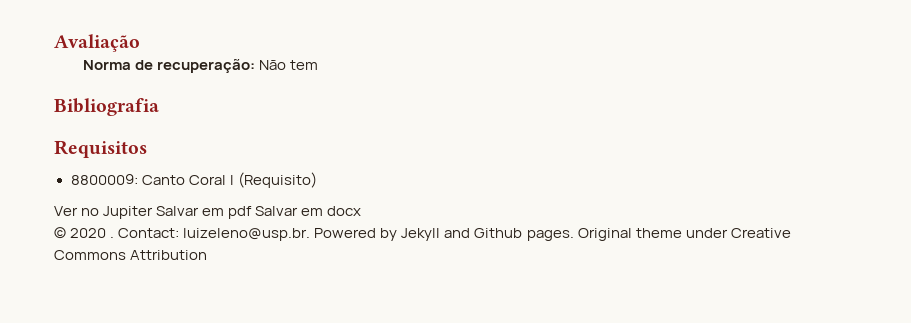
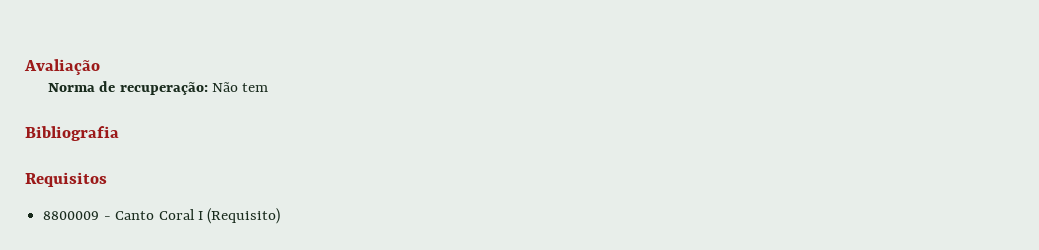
- 8800009: Canto Coral I (Requisito)
+ 8800009 - Canto Coral I (Requisito)
- Ver no Jupiter Salvar em pdf Salvar em docx
- © 2020 . Contact: luizeleno@usp.br. Powered by Jekyll and Github pages. Original theme under Creative Commons Attribution

